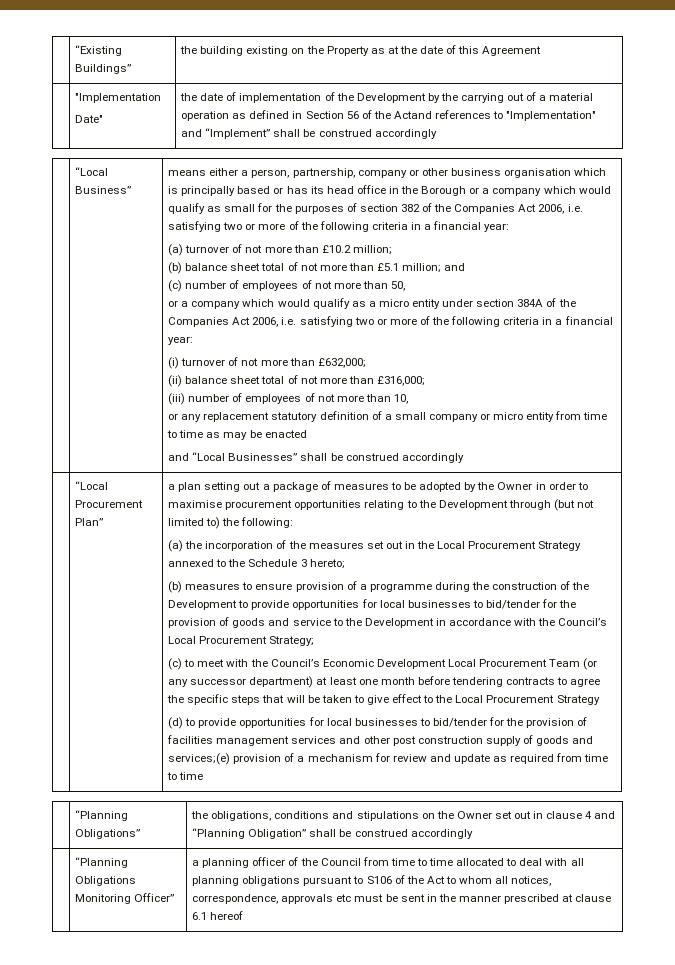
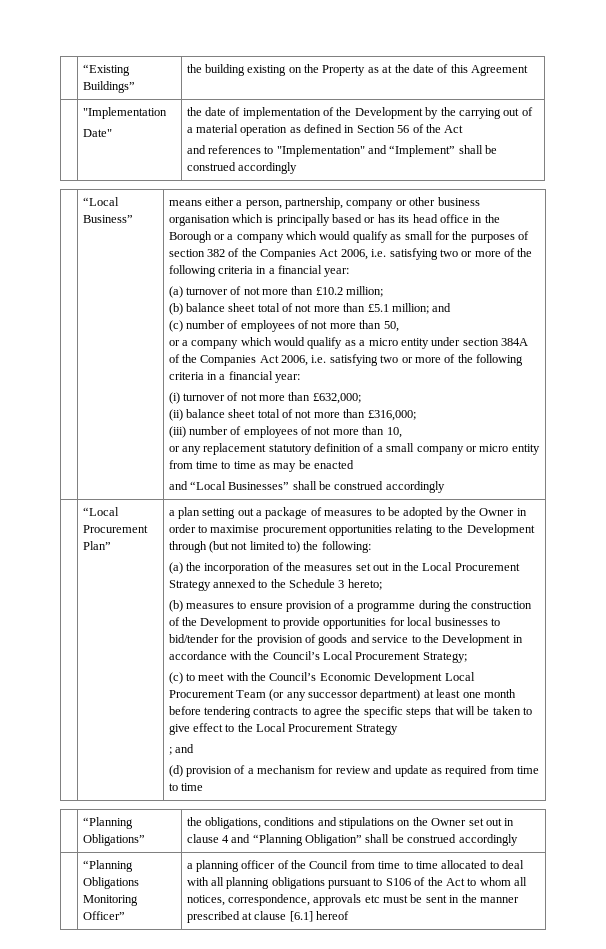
  | "Implementation
- Date" | the date of implementation of the Development by the carrying out of a material operation as defined in Section 56 of the Actand references to "Implementation" and “Implement” shall be construed accordingly
+ Date" | the date of implementation of the Development by the carrying out of a material operation as defined in Section 56 of the Act
+ and references to "Implementation" and “Implement” shall be construed accordingly
+ ; and
- (d) to provide opportunities for local businesses to bid/tender for the provision of facilities management services and other post construction supply of goods and services;(e) provision of a mechanism for review and update as required from time to time
+ (d) provision of a mechanism for review and update as required from time to time
- a planning officer of the Council from time to time allocated to deal with all planning obligations pursuant to S106 of the Act to whom all notices, correspondence, approvals etc must be sent in the manner prescribed at clause 6.1 hereof
+ a planning officer of the Council from time to time allocated to deal with all planning obligations pursuant to S106 of the Act to whom all notices, correspondence, approvals etc must be sent in the manner prescribed at clause [6.1] hereof

